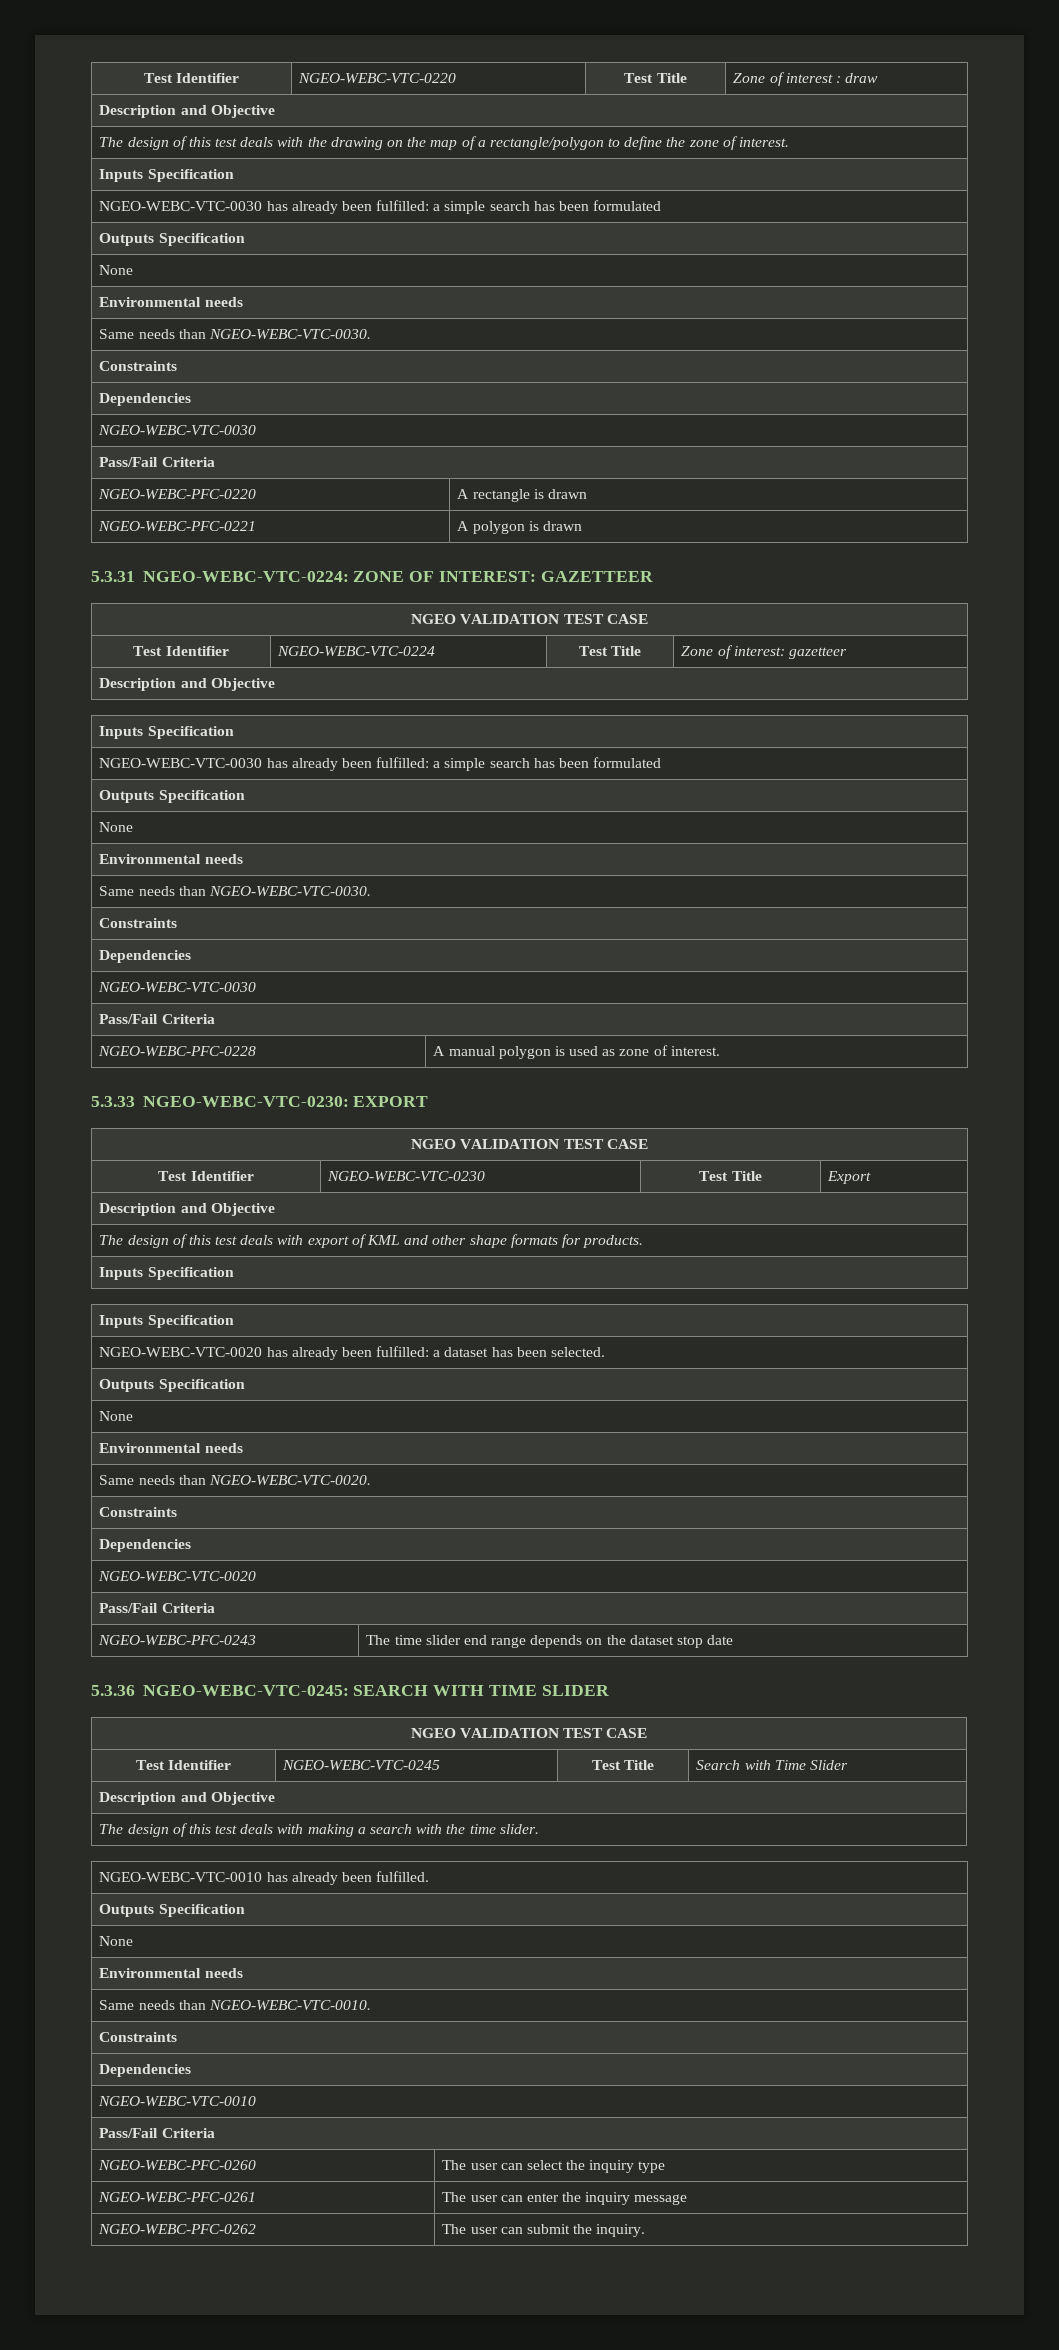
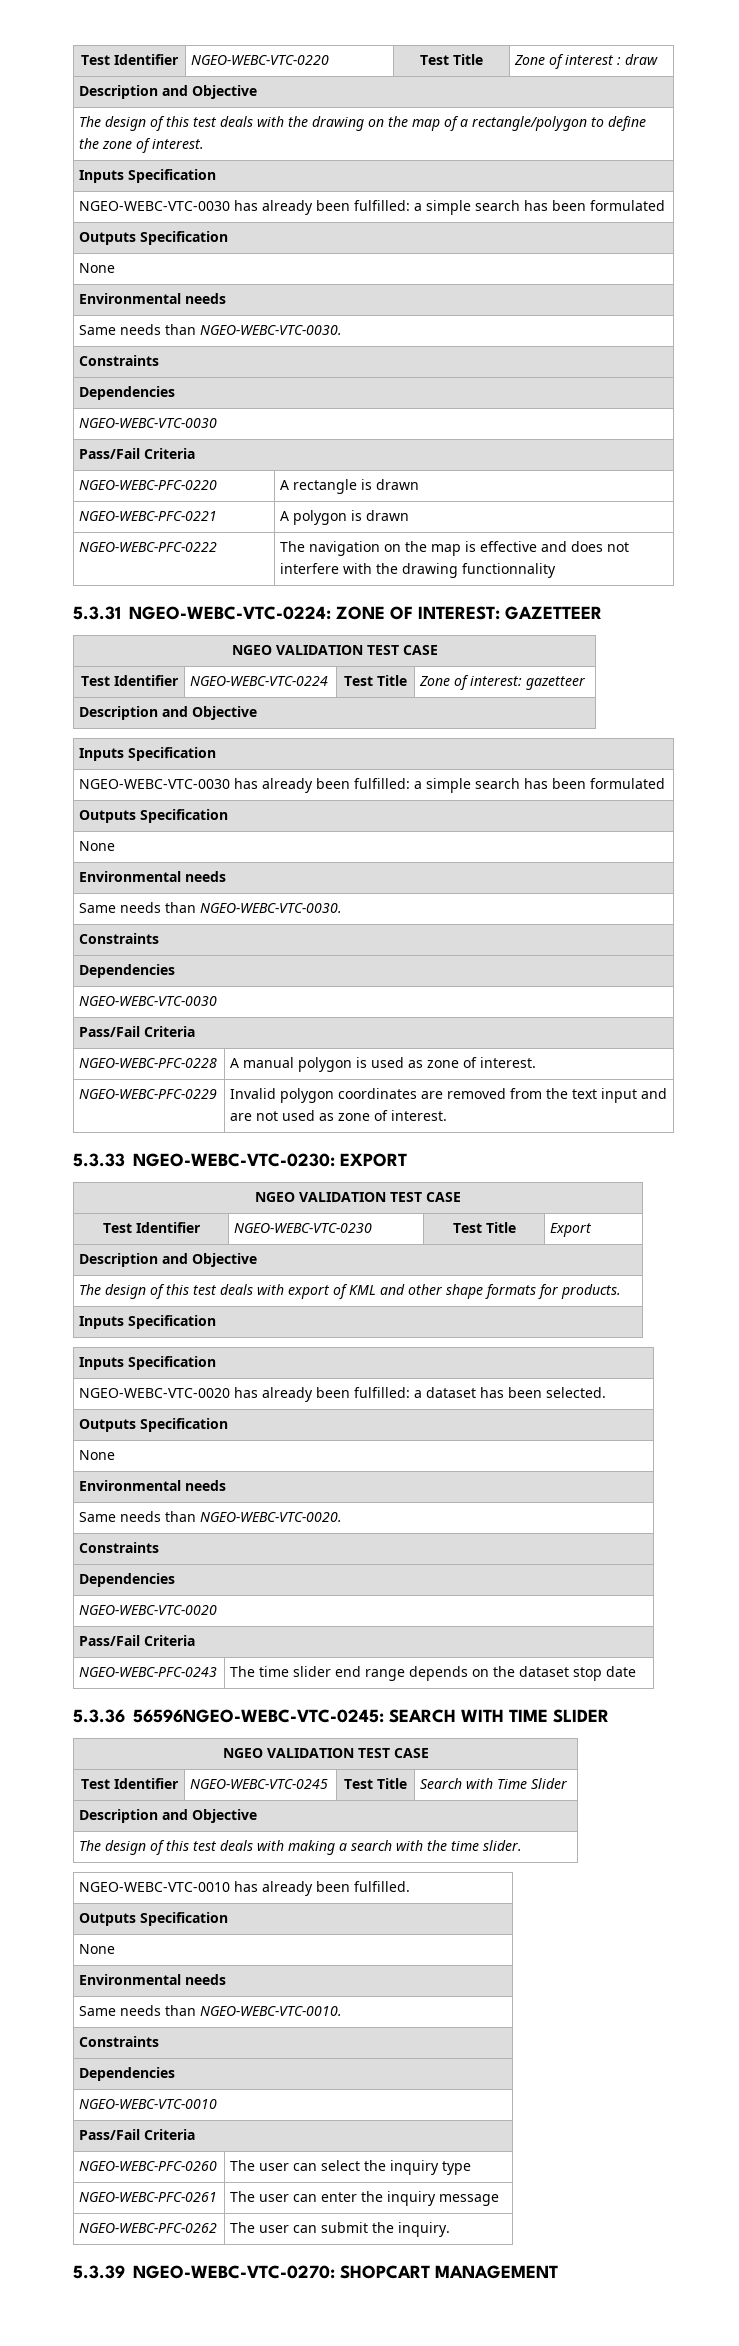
+ NGEO-WEBC-PFC-0222 | The navigation on the map is effective and does not interfere with the drawing functionnality
+ NGEO-WEBC-PFC-0229 | Invalid polygon coordinates are removed from the text input and are not used as zone of interest.
- 5.3.36 NGEO-WEBC-VTC-0245: SEARCH WITH TIME SLIDER
+ 5.3.36 56596NGEO-WEBC-VTC-0245: SEARCH WITH TIME SLIDER
+ 5.3.39 NGEO-WEBC-VTC-0270: SHOPCART MANAGEMENT

